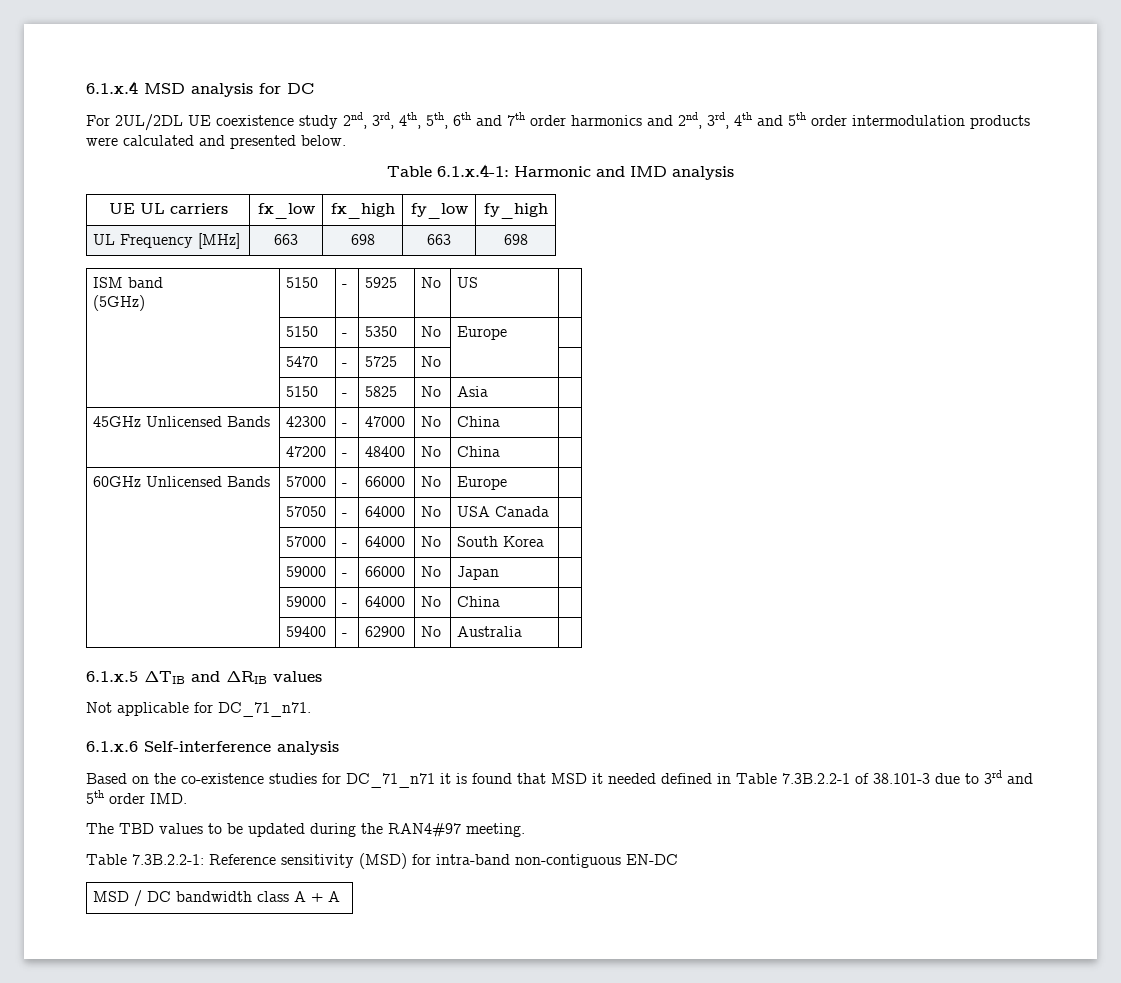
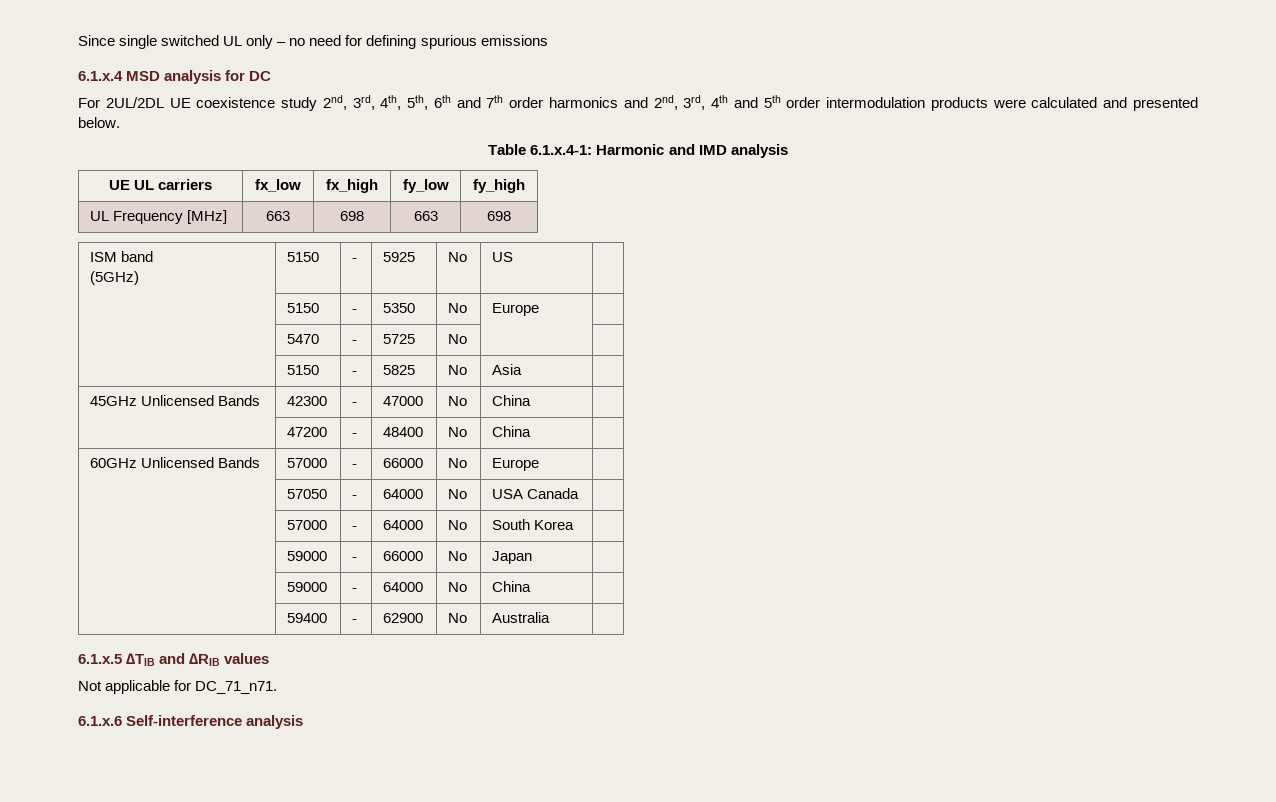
+ Since single switched UL only – no need for defining spurious emissions
- Based on the co-existence studies for DC_71_n71 it is found that MSD it needed defined in Table 7.3B.2.2-1 of 38.101-3 due to 3rd and 5th order IMD.
- The TBD values to be updated during the RAN4#97 meeting.
- Table 7.3B.2.2-1: Reference sensitivity (MSD) for intra-band non-contiguous EN-DC
- MSD / DC bandwidth class A + A

